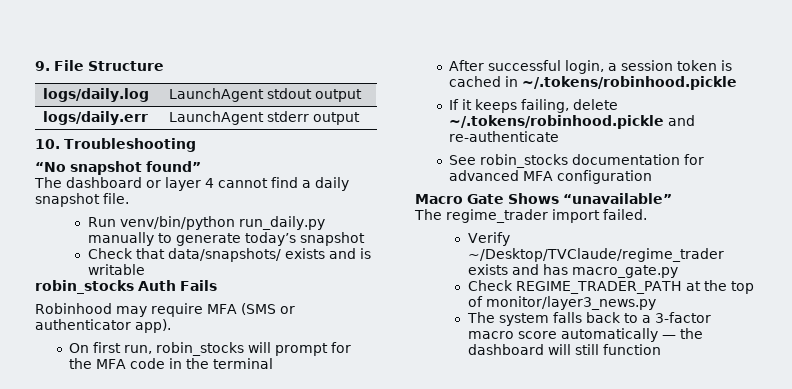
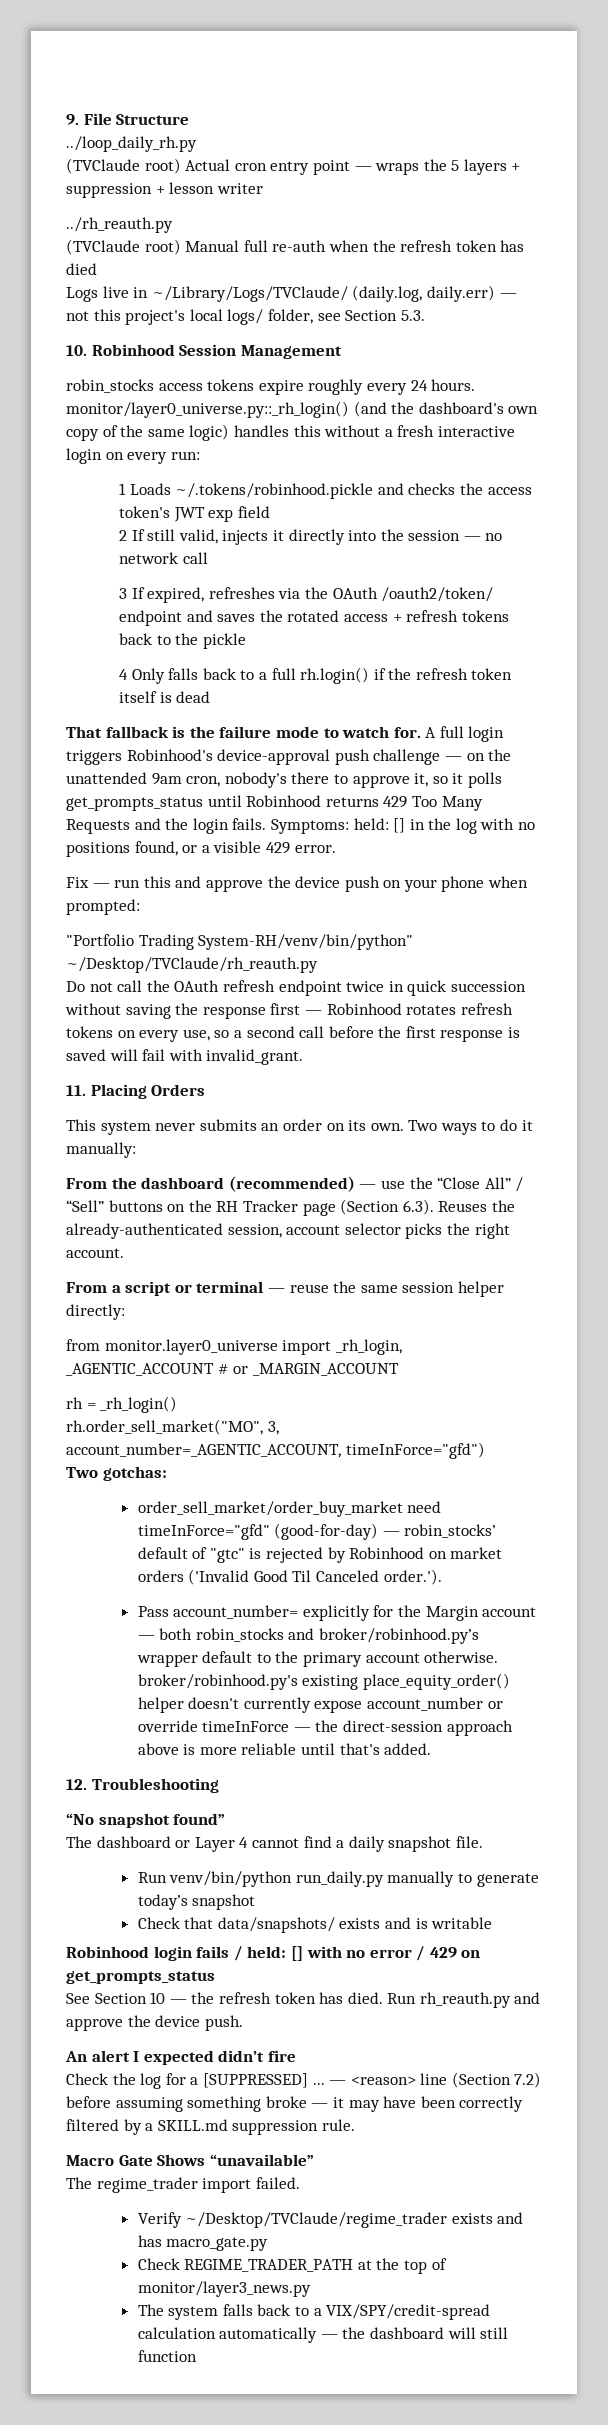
- logs/daily.log | LaunchAgent stdout output
- logs/daily.err | LaunchAgent stderr output
- 10. Troubleshooting
+ ../loop_daily_rh.py
+ (TVClaude root) Actual cron entry point — wraps the 5 layers + suppression + lesson writer
+ ../rh_reauth.py
+ (TVClaude root) Manual full re-auth when the refresh token has died
+ Logs live in ~/Library/Logs/TVClaude/ (daily.log, daily.err) — not this project's local logs/ folder, see Section 5.3.
+ 10. Robinhood Session Management
+ robin_stocks access tokens expire roughly every 24 hours. monitor/layer0_universe.py::_rh_login() (and the dashboard's own copy of the same logic) handles this without a fresh interactive login on every run:
+ 1 Loads ~/.tokens/robinhood.pickle and checks the access token's JWT exp field
+ 2 If still valid, injects it directly into the session — no network call
+ 3 If expired, refreshes via the OAuth /oauth2/token/ endpoint and saves the rotated access + refresh tokens back to the pickle
+ 4 Only falls back to a full rh.login() if the refresh token itself is dead
+ That fallback is the failure mode to watch for. A full login triggers Robinhood's device-approval push challenge — on the unattended 9am cron, nobody's there to approve it, so it polls get_prompts_status until Robinhood returns 429 Too Many Requests and the login fails. Symptoms: held: [] in the log with no positions found, or a visible 429 error.
+ Fix — run this and approve the device push on your phone when prompted:
+ "Portfolio Trading System-RH/venv/bin/python" ~/Desktop/TVClaude/rh_reauth.py
+ Do not call the OAuth refresh endpoint twice in quick succession without saving the response first — Robinhood rotates refresh tokens on every use, so a second call before the first response is saved will fail with invalid_grant.
+ 11. Placing Orders
+ This system never submits an order on its own. Two ways to do it manually:
+ From the dashboard (recommended) — use the “Close All” / “Sell” buttons on the RH Tracker page (Section 6.3). Reuses the already-authenticated session, account selector picks the right account.
+ From a script or terminal — reuse the same session helper directly:
+ from monitor.layer0_universe import _rh_login, _AGENTIC_ACCOUNT # or _MARGIN_ACCOUNT
+ rh = _rh_login()
+ rh.order_sell_market("MO", 3, account_number=_AGENTIC_ACCOUNT, timeInForce="gfd")
+ Two gotchas:
+ order_sell_market/order_buy_market need timeInForce="gfd" (good-for-day) — robin_stocks’ default of "gtc" is rejected by Robinhood on market orders ('Invalid Good Til Canceled order.').
+ Pass account_number= explicitly for the Margin account — both robin_stocks and broker/robinhood.py’s wrapper default to the primary account otherwise. broker/robinhood.py's existing place_equity_order() helper doesn't currently expose account_number or override timeInForce — the direct-session approach above is more reliable until that's added.
+ 12. Troubleshooting
- The dashboard or layer 4 cannot find a daily snapshot file.
+ The dashboard or Layer 4 cannot find a daily snapshot file.
- robin_stocks Auth Fails
- Robinhood may require MFA (SMS or authenticator app).
- On first run, robin_stocks will prompt for the MFA code in the terminal
- After successful login, a session token is cached in ~/.tokens/robinhood.pickle
- If it keeps failing, delete ~/.tokens/robinhood.pickle and re-authenticate
- See robin_stocks documentation for advanced MFA configuration
+ Robinhood login fails / held: [] with no error / 429 on get_prompts_status
+ See Section 10 — the refresh token has died. Run rh_reauth.py and approve the device push.
+ An alert I expected didn’t fire
+ Check the log for a [SUPPRESSED] ... — <reason> line (Section 7.2) before assuming something broke — it may have been correctly filtered by a SKILL.md suppression rule.
- The system falls back to a 3-factor macro score automatically — the dashboard will still function
+ The system falls back to a VIX/SPY/credit-spread calculation automatically — the dashboard will still function

